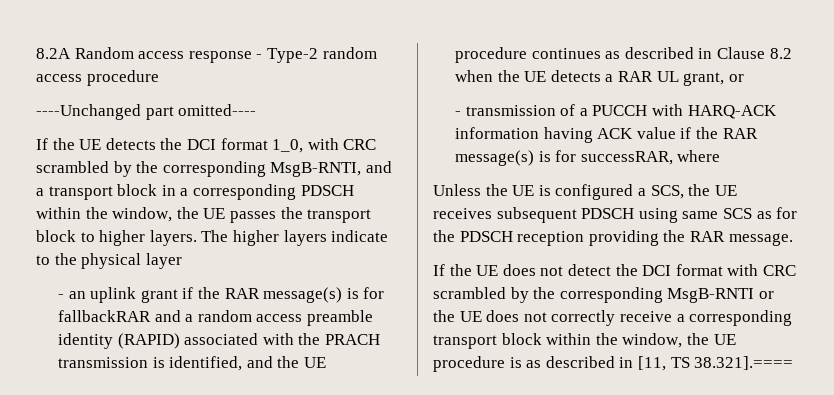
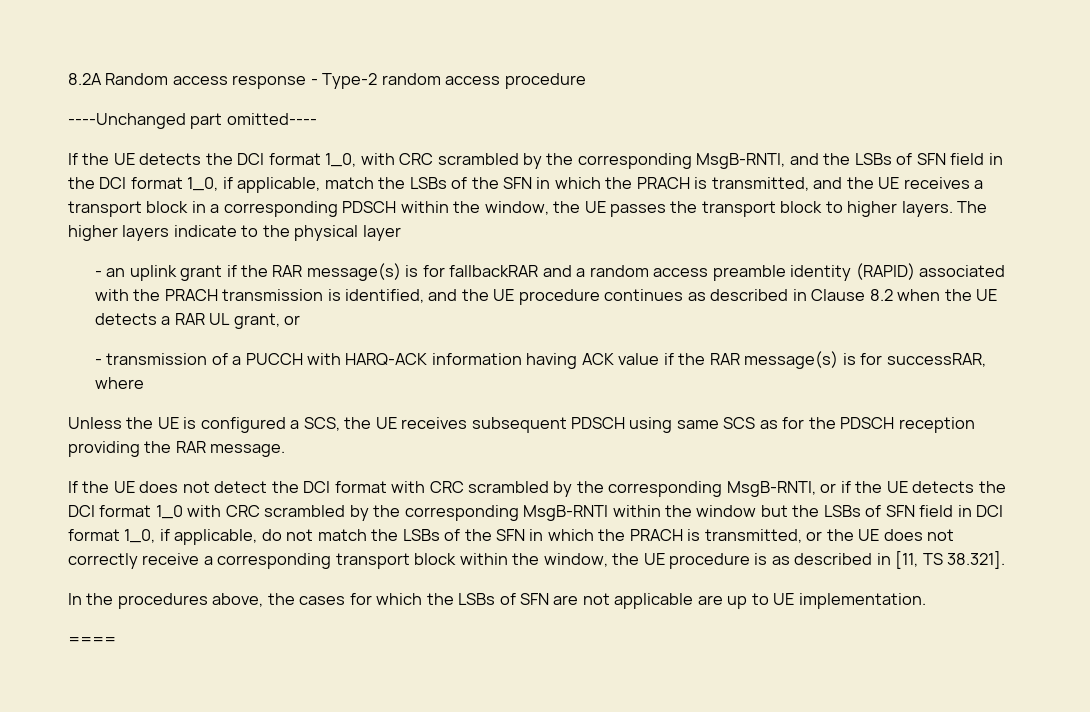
- If the UE detects the DCI format 1_0, with CRC scrambled by the corresponding MsgB-RNTI, and a transport block in a corresponding PDSCH within the window, the UE passes the transport block to higher layers.
+ If the UE detects the DCI format 1_0, with CRC scrambled by the corresponding MsgB-RNTI, and the LSBs of SFN field in the DCI format 1_0, if applicable, match the LSBs of the SFN in which the PRACH is transmitted, and the UE receives a transport block in a corresponding PDSCH within the window, the UE passes the transport block to higher layers.
- If the UE does not detect the DCI format with CRC scrambled by the corresponding MsgB-RNTI or the UE does not correctly receive a corresponding transport block within the window, the UE procedure is as described in [11, TS 38.321].====
+ If the UE does not detect the DCI format with CRC scrambled by the corresponding MsgB-RNTI, or if the UE detects the DCI format 1_0 with CRC scrambled by the corresponding MsgB-RNTI within the window but the LSBs of SFN field in DCI format 1_0, if applicable, do not match the LSBs of the SFN in which the PRACH is transmitted, or the UE does not correctly receive a corresponding transport block within the window, the UE procedure is as described in [11, TS 38.321].
+ In the procedures above, the cases for which the LSBs of SFN are not applicable are up to UE implementation.
+ ====

